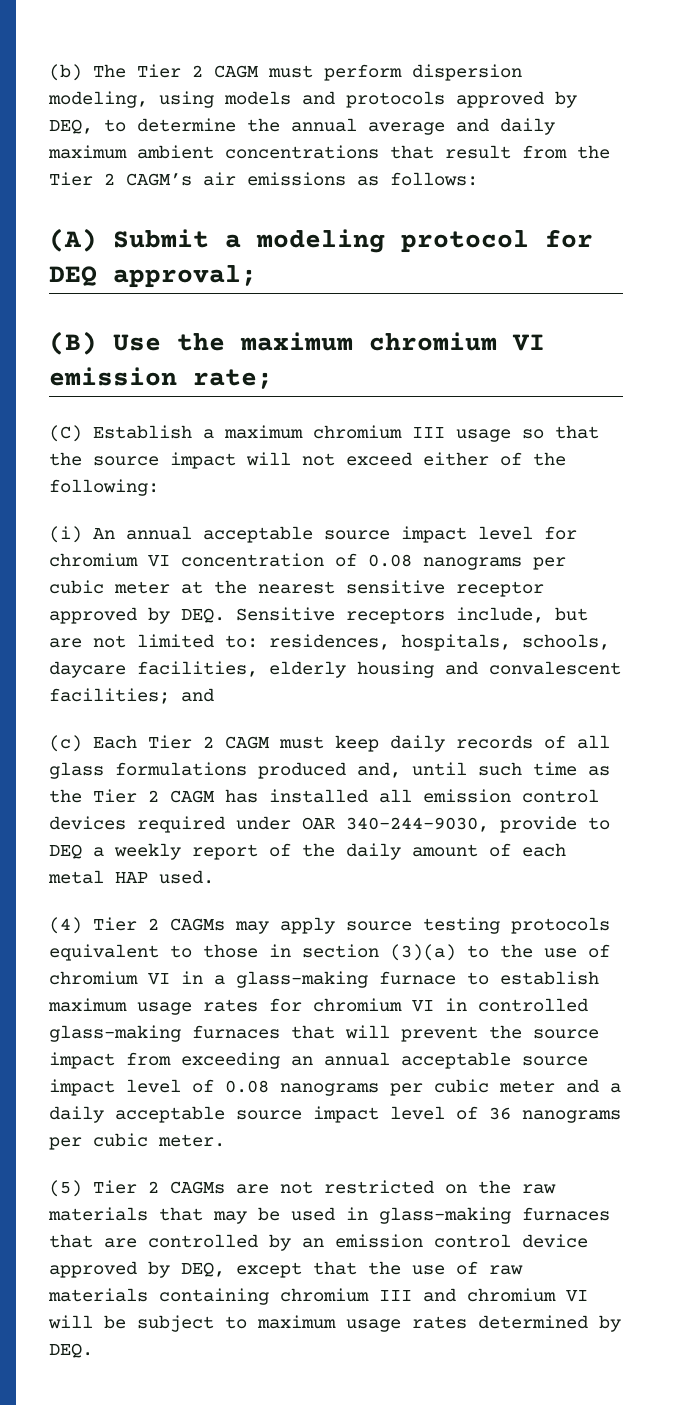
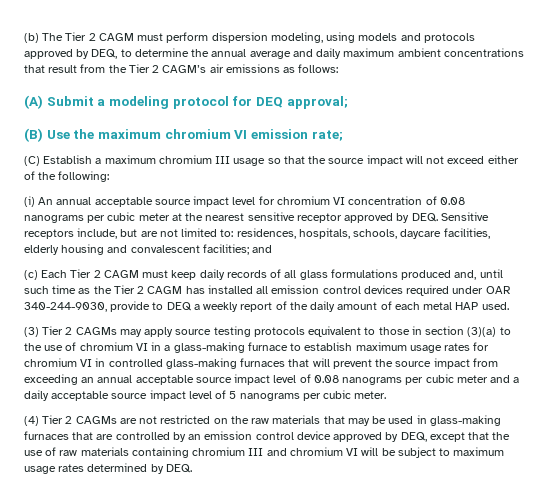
- (4) Tier 2 CAGMs may apply source testing protocols equivalent to those in section (3)(a) to the use of chromium VI in a glass-making furnace to establish maximum usage rates for chromium VI in controlled glass-making furnaces that will prevent the source impact from exceeding an annual acceptable source impact level of 0.08 nanograms per cubic meter and a daily acceptable source impact level of 36 nanograms per cubic meter.
+ (3) Tier 2 CAGMs may apply source testing protocols equivalent to those in section (3)(a) to the use of chromium VI in a glass-making furnace to establish maximum usage rates for chromium VI in controlled glass-making furnaces that will prevent the source impact from exceeding an annual acceptable source impact level of 0.08 nanograms per cubic meter and a daily acceptable source impact level of 5 nanograms per cubic meter.
- (5) Tier 2 CAGMs are not restricted on the raw materials that may be used in glass-making furnaces that are controlled by an emission control device approved by DEQ, except that the use of raw materials containing chromium III and chromium VI will be subject to maximum usage rates determined by DEQ.
+ (4) Tier 2 CAGMs are not restricted on the raw materials that may be used in glass-making furnaces that are controlled by an emission control device approved by DEQ, except that the use of raw materials containing chromium III and chromium VI will be subject to maximum usage rates determined by DEQ.

